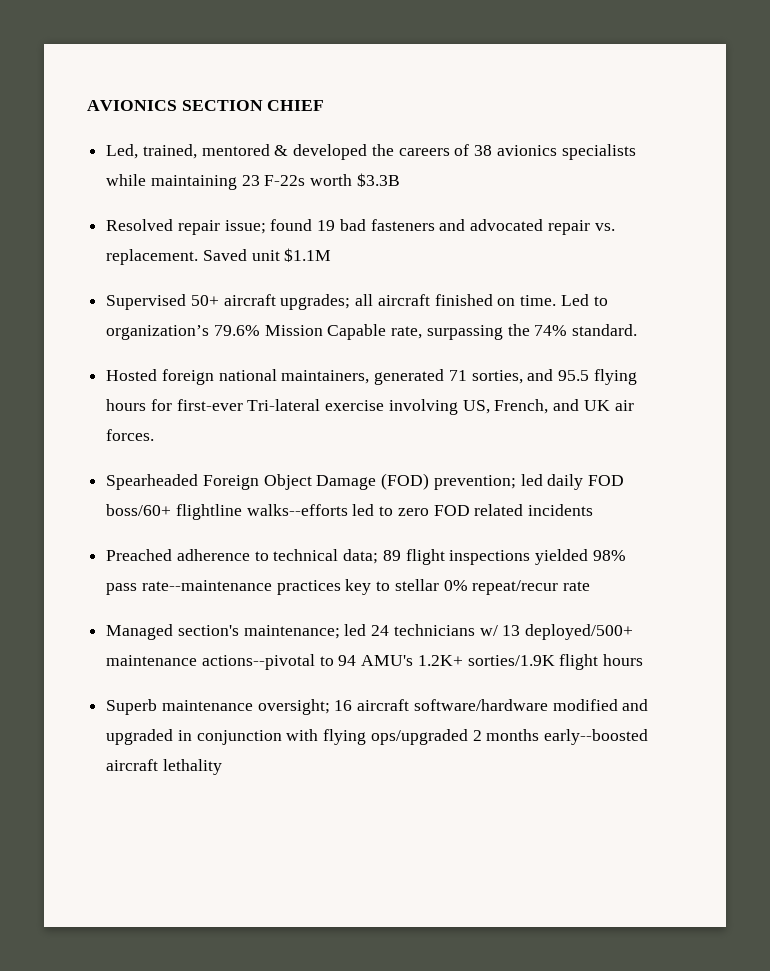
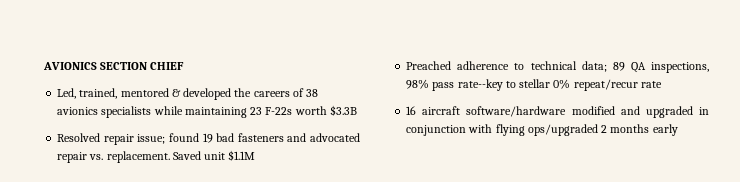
- Supervised 50+ aircraft upgrades; all aircraft finished on time. Led to organization’s 79.6% Mission Capable rate, surpassing the 74% standard.
- Hosted foreign national maintainers, generated 71 sorties, and 95.5 flying hours for first-ever Tri-lateral exercise involving US, French, and UK air forces.
- Spearheaded Foreign Object Damage (FOD) prevention; led daily FOD boss/60+ flightline walks--efforts led to zero FOD related incidents
- Preached adherence to technical data; 89 flight inspections yielded 98% pass rate--maintenance practices key to stellar 0% repeat/recur rate
+ Preached adherence to technical data; 89 QA inspections, 98% pass rate--key to stellar 0% repeat/recur rate
- Managed section's maintenance; led 24 technicians w/ 13 deployed/500+ maintenance actions--pivotal to 94 AMU's 1.2K+ sorties/1.9K flight hours
- Superb maintenance oversight; 16 aircraft software/hardware modified and upgraded in conjunction with flying ops/upgraded 2 months early--boosted aircraft lethality
+ 16 aircraft software/hardware modified and upgraded in conjunction with flying ops/upgraded 2 months early

